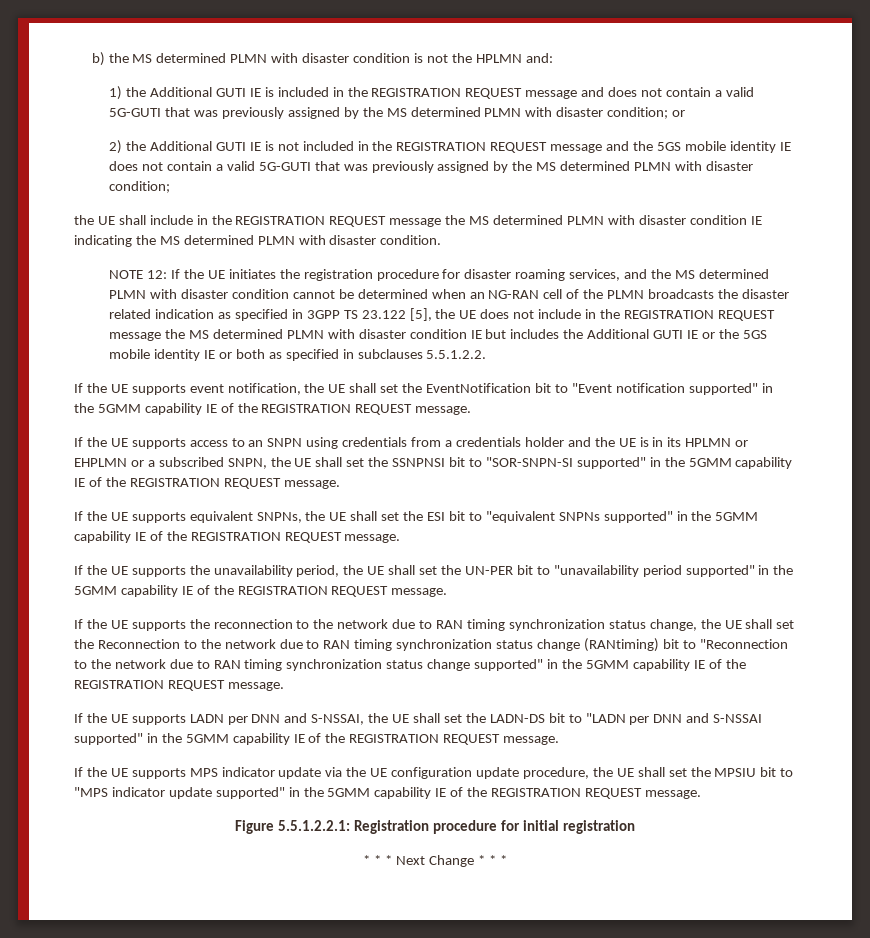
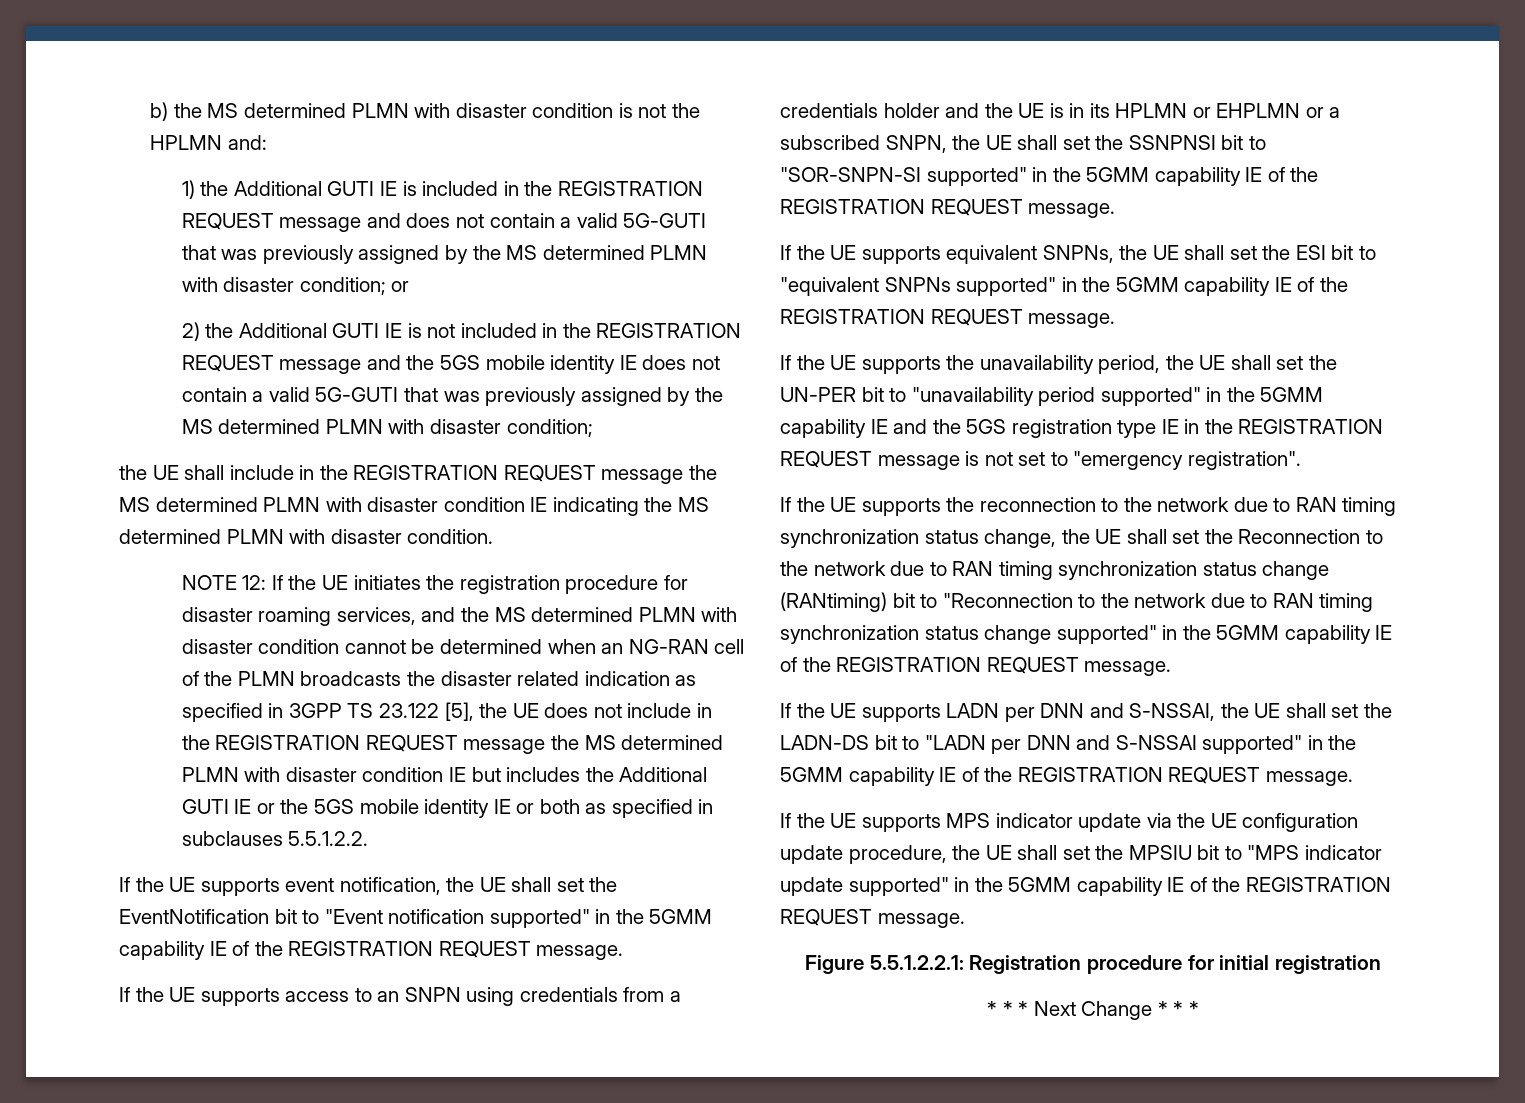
- If the UE supports the unavailability period, the UE shall set the UN-PER bit to "unavailability period supported" in the 5GMM capability IE of the REGISTRATION REQUEST message.
+ If the UE supports the unavailability period, the UE shall set the UN-PER bit to "unavailability period supported" in the 5GMM capability IE and the 5GS registration type IE in the REGISTRATION REQUEST message is not set to "emergency registration".

